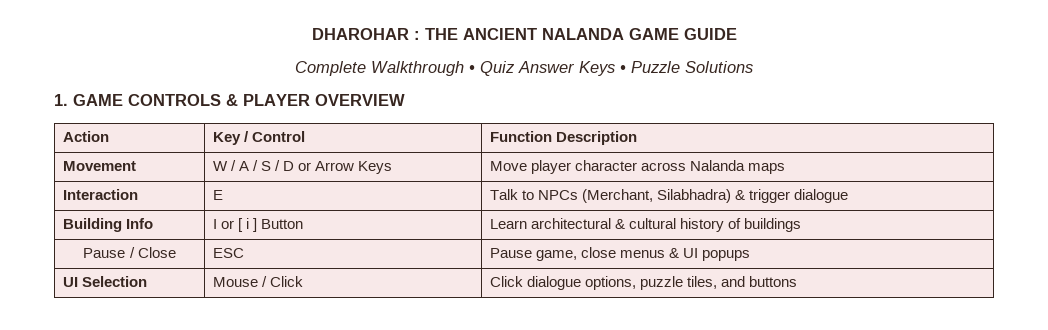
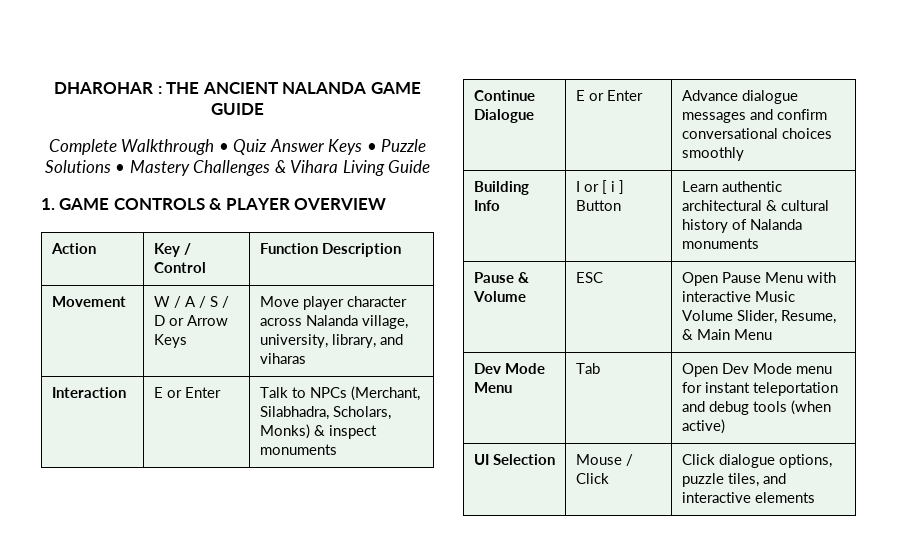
- Complete Walkthrough • Quiz Answer Keys • Puzzle Solutions
+ Complete Walkthrough • Quiz Answer Keys • Puzzle Solutions • Mastery Challenges & Vihara Living Guide
- Movement | W / A / S / D or Arrow Keys | Move player character across Nalanda maps
+ Movement | W / A / S / D or Arrow Keys | Move player character across Nalanda village, university, library, and viharas
- Interaction | E | Talk to NPCs (Merchant, Silabhadra) & trigger dialogue
+ Interaction | E or Enter | Talk to NPCs (Merchant, Silabhadra, Scholars, Monks) & inspect monuments
+ Continue Dialogue | E or Enter | Advance dialogue messages and confirm conversational choices smoothly
- Building Info | I or [ i ] Button | Learn architectural & cultural history of buildings
- Pause / Close | ESC | Pause game, close menus & UI popups
+ Building Info | I or [ i ] Button | Learn authentic architectural & cultural history of Nalanda monuments
+ Pause & Volume | ESC | Open Pause Menu with interactive Music Volume Slider, Resume, & Main Menu
+ Dev Mode Menu | Tab | Open Dev Mode menu for instant teleportation and debug tools (when active)
- UI Selection | Mouse / Click | Click dialogue options, puzzle tiles, and buttons
+ UI Selection | Mouse / Click | Click dialogue options, puzzle tiles, and interactive elements

